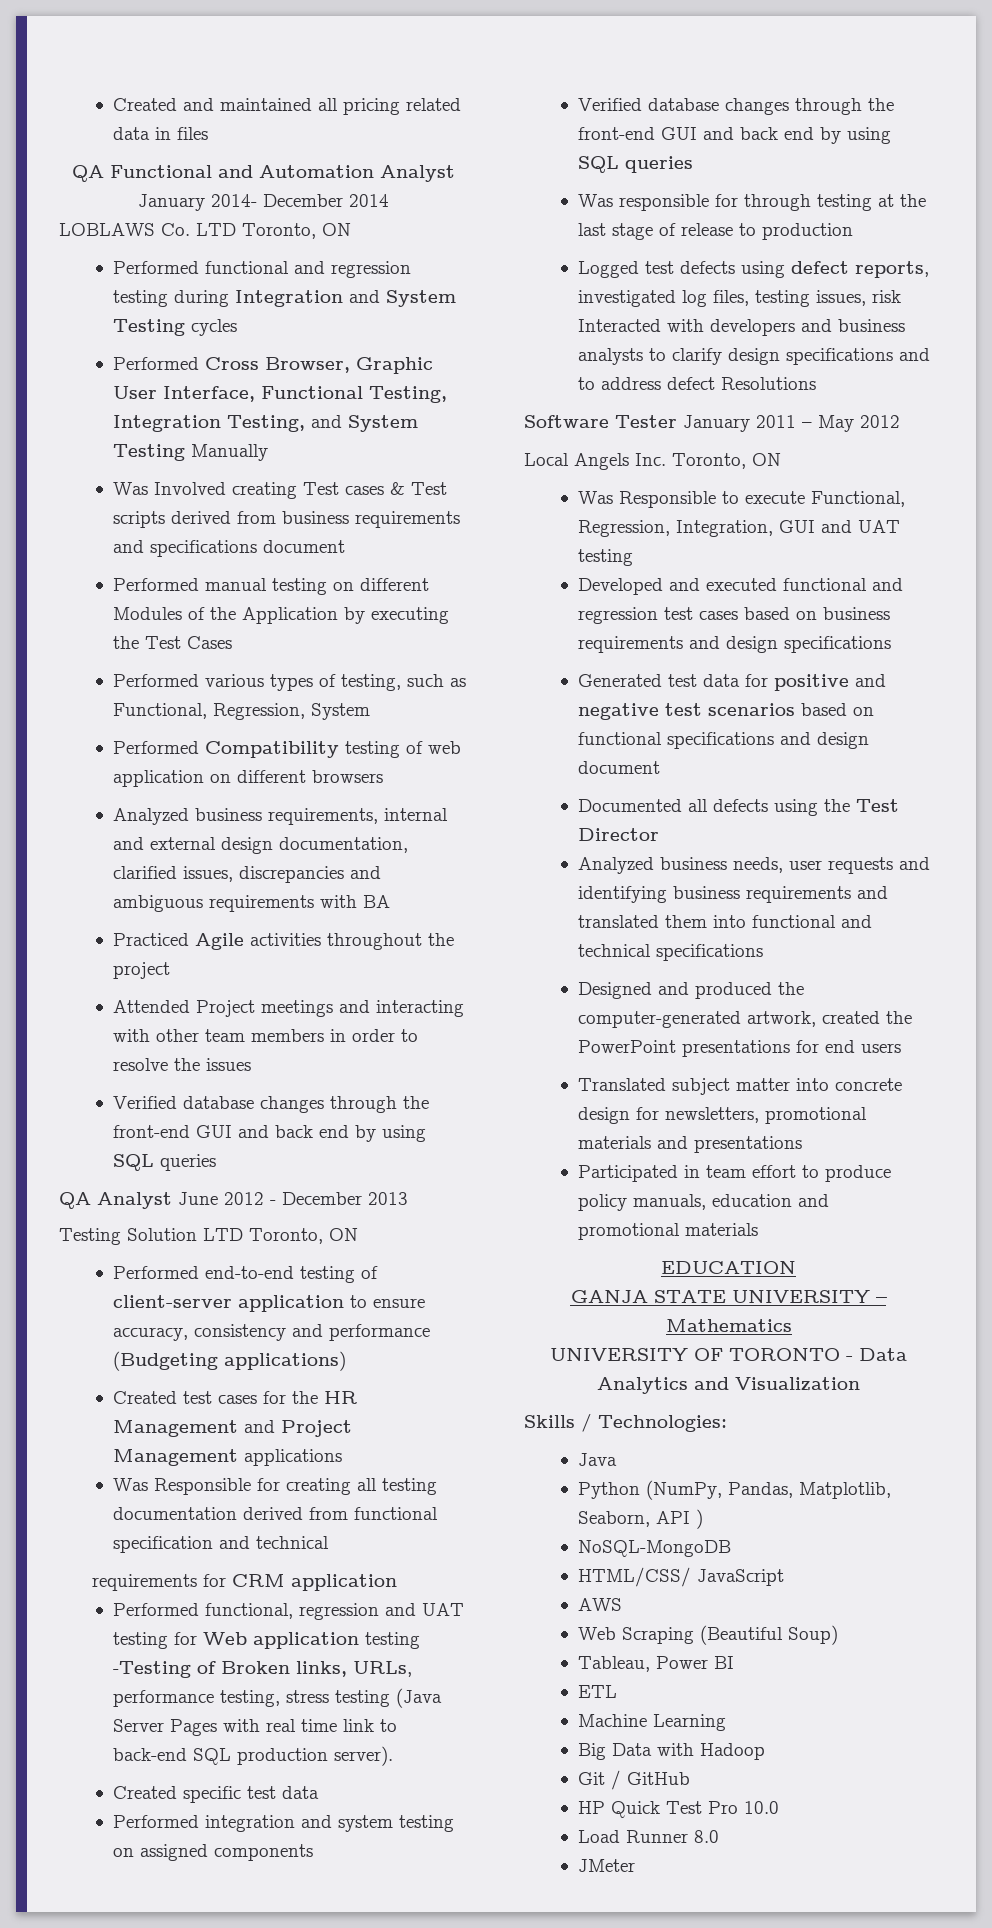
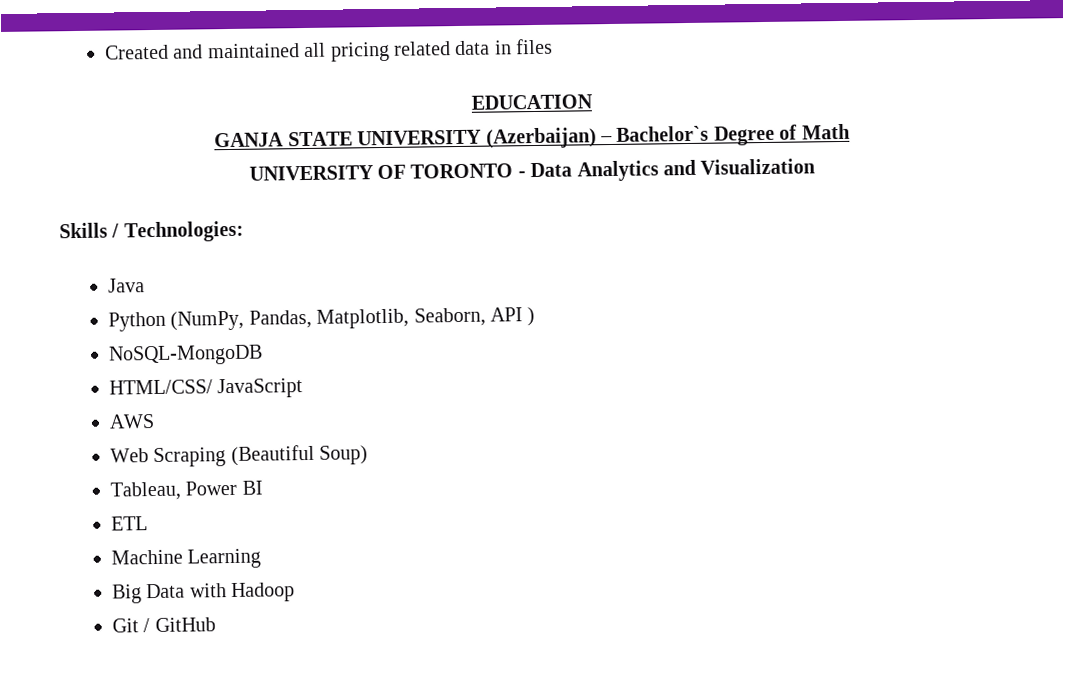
- QA Functional and Automation Analyst January 2014- December 2014
- LOBLAWS Co. LTD Toronto, ON
- Performed functional and regression testing during Integration and System Testing cycles
- Performed Cross Browser, Graphic User Interface, Functional Testing, Integration Testing, and System Testing Manually
- Was Involved creating Test cases & Test scripts derived from business requirements and specifications document
- Performed manual testing on different Modules of the Application by executing the Test Cases
- Performed various types of testing, such as Functional, Regression, System
- Performed Compatibility testing of web application on different browsers
- Analyzed business requirements, internal and external design documentation, clarified issues, discrepancies and ambiguous requirements with BA
- Practiced Agile activities throughout the project
- Attended Project meetings and interacting with other team members in order to resolve the issues
- Verified database changes through the front-end GUI and back end by using SQL queries
- QA Analyst June 2012 - December 2013
- Testing Solution LTD Toronto, ON
- Performed end-to-end testing of client-server application to ensure accuracy, consistency and performance (Budgeting applications)
- Created test cases for the HR Management and Project Management applications
- Was Responsible for creating all testing documentation derived from functional specification and technical
- requirements for CRM application
- Performed functional, regression and UAT testing for Web application testing -Testing of Broken links, URLs, performance testing, stress testing (Java Server Pages with real time link to back-end SQL production server).
- Created specific test data
- Performed integration and system testing on assigned components
- Verified database changes through the front-end GUI and back end by using SQL queries
- Was responsible for through testing at the last stage of release to production
- Logged test defects using defect reports, investigated log files, testing issues, risk Interacted with developers and business analysts to clarify design specifications and to address defect Resolutions
- Software Tester January 2011 – May 2012
- Local Angels Inc. Toronto, ON
- Was Responsible to execute Functional, Regression, Integration, GUI and UAT testing
- Developed and executed functional and regression test cases based on business requirements and design specifications
- Generated test data for positive and negative test scenarios based on functional specifications and design document
- Documented all defects using the Test Director
- Analyzed business needs, user requests and identifying business requirements and translated them into functional and technical specifications
- Designed and produced the computer-generated artwork, created the PowerPoint presentations for end users
- Translated subject matter into concrete design for newsletters, promotional materials and presentations
- Participated in team effort to produce policy manuals, education and promotional materials
  EDUCATION
- GANJA STATE UNIVERSITY – Mathematics
+ GANJA STATE UNIVERSITY (Azerbaijan) – Bachelor`s Degree of Math
- HP Quick Test Pro 10.0
- Load Runner 8.0
- JMeter

